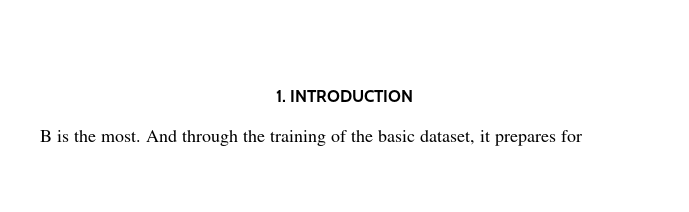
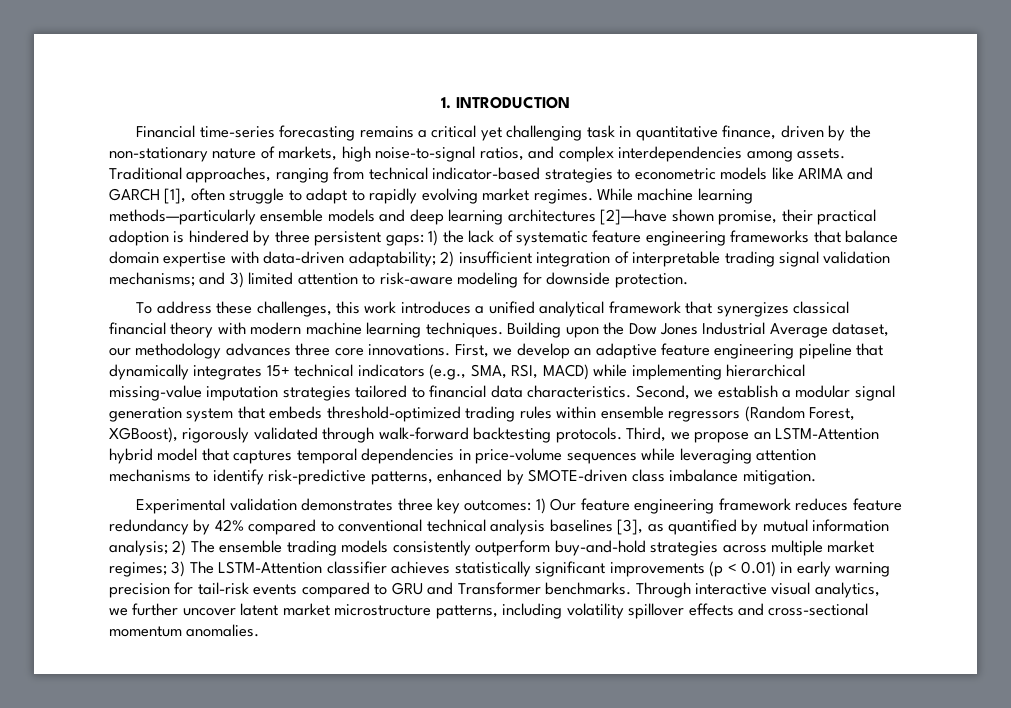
- B is the most. And through the training of the basic dataset, it prepares for
+ Financial time-series forecasting remains a critical yet challenging task in quantitative finance, driven by the non-stationary nature of markets, high noise-to-signal ratios, and complex interdependencies among assets. Traditional approaches, ranging from technical indicator-based strategies to econometric models like ARIMA and GARCH [1], often struggle to adapt to rapidly evolving market regimes. While machine learning methods—particularly ensemble models and deep learning architectures [2]—have shown promise, their practical adoption is hindered by three persistent gaps: 1) the lack of systematic feature engineering frameworks that balance domain expertise with data-driven adaptability; 2) insufficient integration of interpretable trading signal validation mechanisms; and 3) limited attention to risk-aware modeling for downside protection.
+ To address these challenges, this work introduces a unified analytical framework that synergizes classical financial theory with modern machine learning techniques. Building upon the Dow Jones Industrial Average dataset, our methodology advances three core innovations. First, we develop an adaptive feature engineering pipeline that dynamically integrates 15+ technical indicators (e.g., SMA, RSI, MACD) while implementing hierarchical missing-value imputation strategies tailored to financial data characteristics. Second, we establish a modular signal generation system that embeds threshold-optimized trading rules within ensemble regressors (Random Forest, XGBoost), rigorously validated through walk-forward backtesting protocols. Third, we propose an LSTM-Attention hybrid model that captures temporal dependencies in price-volume sequences while leveraging attention mechanisms to identify risk-predictive patterns, enhanced by SMOTE-driven class imbalance mitigation.
+ Experimental validation demonstrates three key outcomes: 1) Our feature engineering framework reduces feature redundancy by 42% compared to conventional technical analysis baselines [3], as quantified by mutual information analysis; 2) The ensemble trading models consistently outperform buy-and-hold strategies across multiple market regimes; 3) The LSTM-Attention classifier achieves statistically significant improvements (p < 0.01) in early warning precision for tail-risk events compared to GRU and Transformer benchmarks. Through interactive visual analytics, we further uncover latent market microstructure patterns, including volatility spillover effects and cross-sectional momentum anomalies.

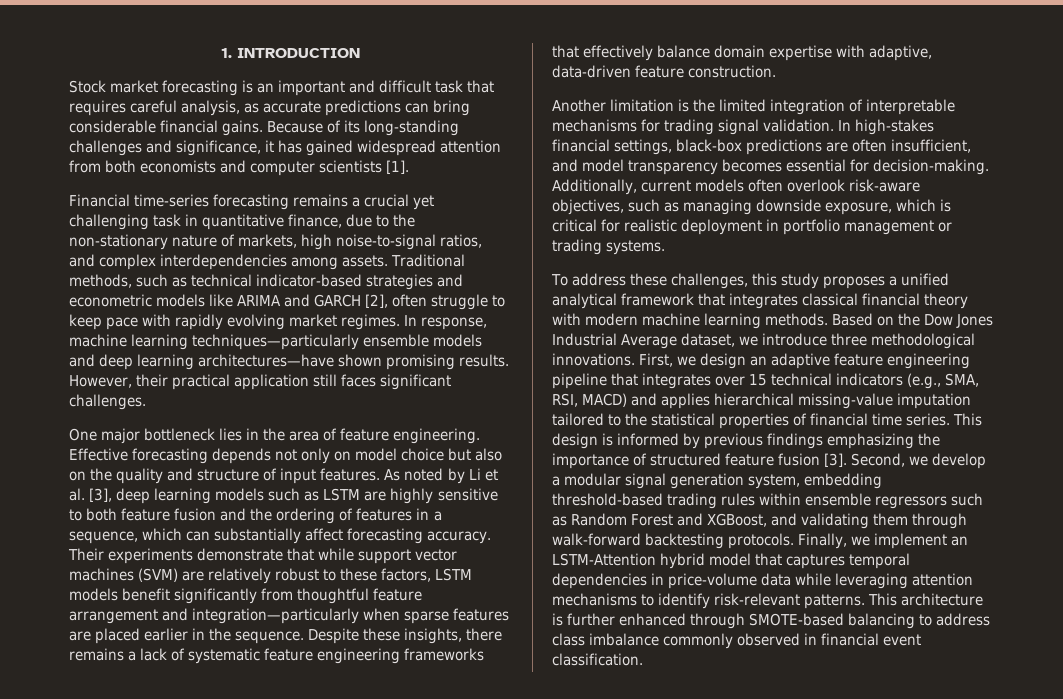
+ Stock market forecasting is an important and difficult task that requires careful analysis, as accurate predictions can bring considerable financial gains. Because of its long-standing challenges and significance, it has gained widespread attention from both economists and computer scientists [1].
- Financial time-series forecasting remains a critical yet challenging task in quantitative finance, driven by the non-stationary nature of markets, high noise-to-signal ratios, and complex interdependencies among assets.
+ Financial time-series forecasting remains a crucial yet challenging task in quantitative finance, due to the non-stationary nature of markets, high noise-to-signal ratios, and complex interdependencies among assets.
- Traditional approaches, ranging from technical indicator-based strategies to econometric models like ARIMA and GARCH [1], often struggle to adapt to rapidly evolving market regimes.
+ Traditional methods, such as technical indicator-based strategies and econometric models like ARIMA and GARCH [2], often struggle to keep pace with rapidly evolving market regimes.
- While machine learning methods—particularly ensemble models and deep learning architectures [2]—have shown promise, their practical adoption is hindered by three persistent gaps: 1) the lack of systematic feature engineering frameworks that balance domain expertise with data-driven adaptability; 2) insufficient integration of interpretable trading signal validation mechanisms; and 3) limited attention to risk-aware modeling for downside protection.
+ In response, machine learning techniques—particularly ensemble models and deep learning architectures—have shown promising results. However, their practical application still faces significant challenges.
+ One major bottleneck lies in the area of feature engineering. Effective forecasting depends not only on model choice but also on the quality and structure of input features. As noted by Li et al. [3], deep learning models such as LSTM are highly sensitive to both feature fusion and the ordering of features in a sequence, which can substantially affect forecasting accuracy. Their experiments demonstrate that while support vector machines (SVM) are relatively robust to these factors, LSTM models benefit significantly from thoughtful feature arrangement and integration—particularly when sparse features are placed earlier in the sequence. Despite these insights, there remains a lack of systematic feature engineering frameworks that effectively balance domain expertise with adaptive, data-driven feature construction.
+ Another limitation is the limited integration of interpretable mechanisms for trading signal validation. In high-stakes financial settings, black-box predictions are often insufficient, and model transparency becomes essential for decision-making. Additionally, current models often overlook risk-aware objectives, such as managing downside exposure, which is critical for realistic deployment in portfolio management or trading systems.
- To address these challenges, this work introduces a unified analytical framework that synergizes classical financial theory with modern machine learning techniques. Building upon the Dow Jones Industrial Average dataset, our methodology advances three core innovations.
+ To address these challenges, this study proposes a unified analytical framework that integrates classical financial theory with modern machine learning methods. Based on the Dow Jones Industrial Average dataset, we introduce three methodological innovations.
- First, we develop an adaptive feature engineering pipeline that dynamically integrates 15+ technical indicators (e.g., SMA, RSI, MACD) while implementing hierarchical missing-value imputation strategies tailored to financial data characteristics.
+ First, we design an adaptive feature engineering pipeline that integrates over 15 technical indicators (e.g., SMA, RSI, MACD) and applies hierarchical missing-value imputation tailored to the statistical properties of financial time series. This design is informed by previous findings emphasizing the importance of structured feature fusion [3].
- Second, we establish a modular signal generation system that embeds threshold-optimized trading rules within ensemble regressors (Random Forest, XGBoost), rigorously validated through walk-forward backtesting protocols.
+ Second, we develop a modular signal generation system, embedding threshold-based trading rules within ensemble regressors such as Random Forest and XGBoost, and validating them through walk-forward backtesting protocols.
- Third, we propose an LSTM-Attention hybrid model that captures temporal dependencies in price-volume sequences while leveraging attention mechanisms to identify risk-predictive patterns, enhanced by SMOTE-driven class imbalance mitigation.
- Experimental validation demonstrates three key outcomes: 1) Our feature engineering framework reduces feature redundancy by 42% compared to conventional technical analysis baselines [3], as quantified by mutual information analysis; 2) The ensemble trading models consistently outperform buy-and-hold strategies across multiple market regimes; 3) The LSTM-Attention classifier achieves statistically significant improvements (p < 0.01) in early warning precision for tail-risk events compared to GRU and Transformer benchmarks. Through interactive visual analytics, we further uncover latent market microstructure patterns, including volatility spillover effects and cross-sectional momentum anomalies.
+ Finally, we implement an LSTM-Attention hybrid model that captures temporal dependencies in price-volume data while leveraging attention mechanisms to identify risk-relevant patterns. This architecture is further enhanced through SMOTE-based balancing to address class imbalance commonly observed in financial event classification.

